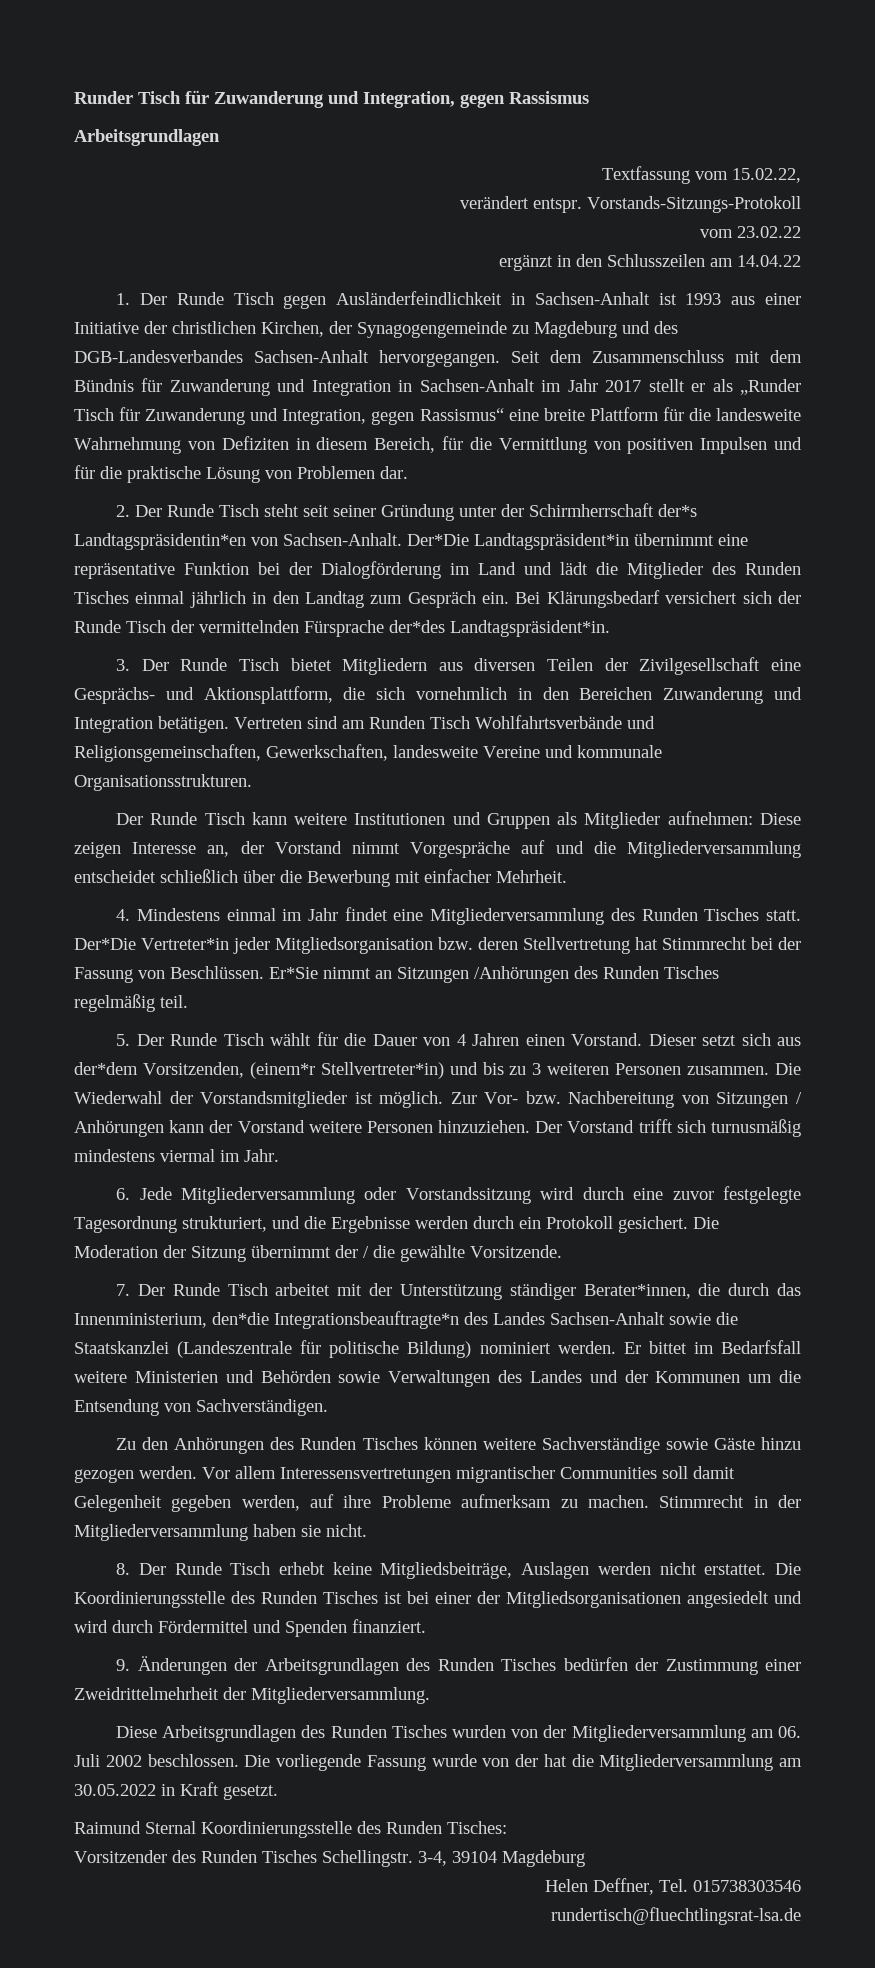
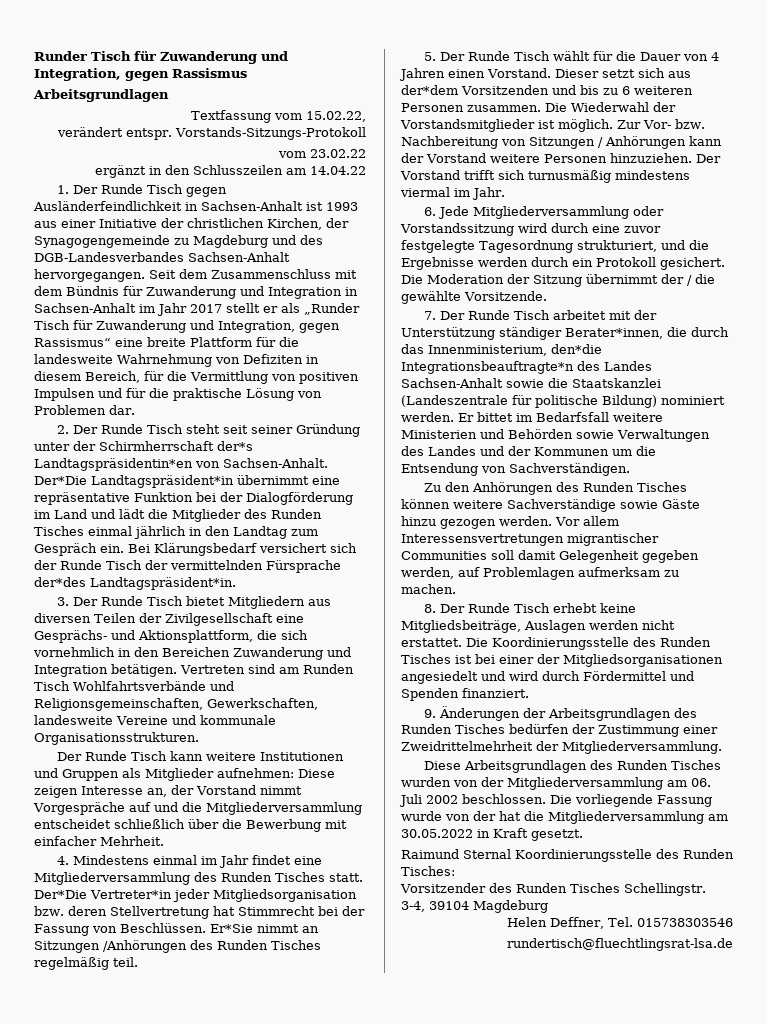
- Dieser setzt sich aus der*dem Vorsitzenden, (einem*r Stellvertreter*in) und bis zu 3 weiteren Personen zusammen.
+ Dieser setzt sich aus der*dem Vorsitzenden und bis zu 6 weiteren Personen zusammen.
- Vor allem Interessensvertretungen migrantischer Communities soll damit Gelegenheit gegeben werden, auf ihre Probleme aufmerksam zu machen. Stimmrecht in der Mitgliederversammlung haben sie nicht.
+ Vor allem Interessensvertretungen migrantischer Communities soll damit Gelegenheit gegeben werden, auf Problemlagen aufmerksam zu machen.

